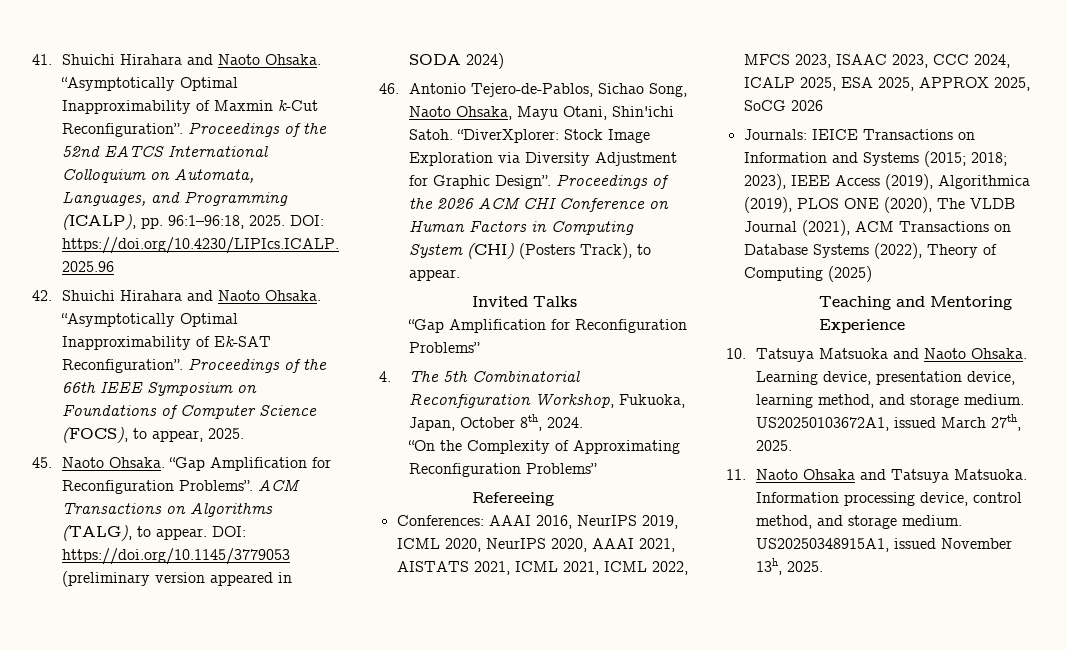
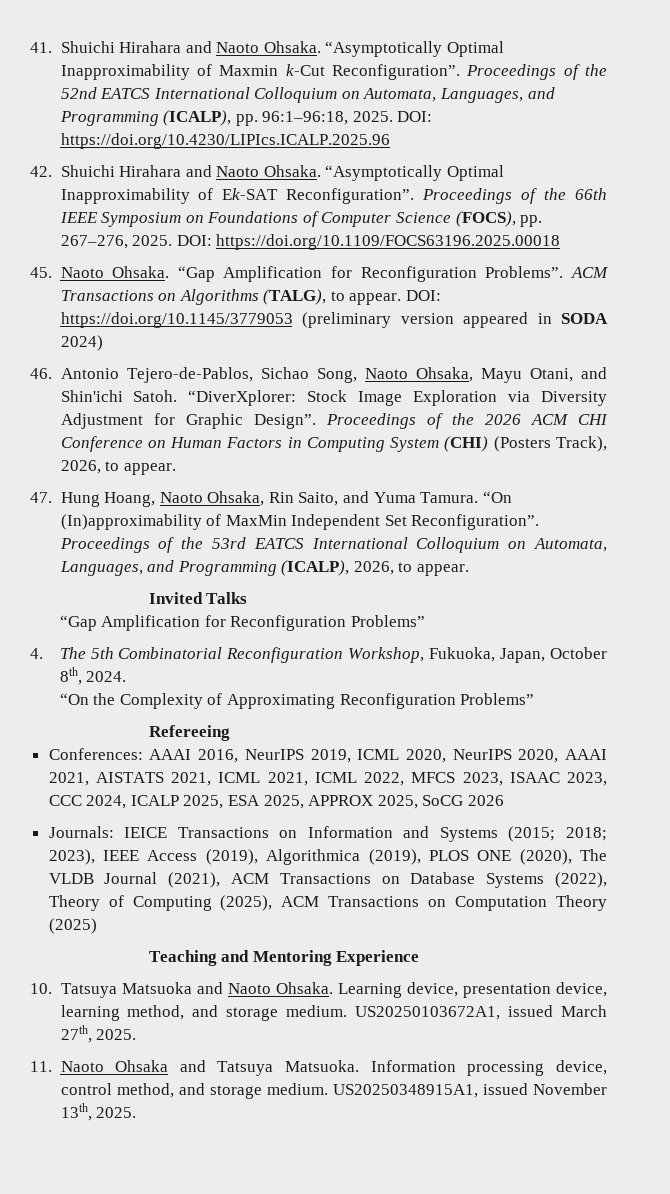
- Proceedings of the 66th IEEE Symposium on Foundations of Computer Science (FOCS), to appear, 2025.
+ Proceedings of the 66th IEEE Symposium on Foundations of Computer Science (FOCS), pp. 267–276, 2025. DOI: https://doi.org/10.1109/FOCS63196.2025.00018
- 46. Antonio Tejero-de-Pablos, Sichao Song, Naoto Ohsaka, Mayu Otani, Shin'ichi Satoh.
+ 46. Antonio Tejero-de-Pablos, Sichao Song, Naoto Ohsaka, Mayu Otani, and Shin'ichi Satoh.
- Proceedings of the 2026 ACM CHI Conference on Human Factors in Computing System (CHI) (Posters Track), to appear.
+ Proceedings of the 2026 ACM CHI Conference on Human Factors in Computing System (CHI) (Posters Track), 2026, to appear.
+ 47. Hung Hoang, Naoto Ohsaka, Rin Saito, and Yuma Tamura. “On (In)approximability of MaxMin Independent Set Reconfiguration”. Proceedings of the 53rd EATCS International Colloquium on Automata, Languages, and Programming (ICALP), 2026, to appear.
- Journals: IEICE Transactions on Information and Systems (2015; 2018; 2023), IEEE Access (2019), Algorithmica (2019), PLOS ONE (2020), The VLDB Journal (2021), ACM Transactions on Database Systems (2022), Theory of Computing (2025)
+ Journals: IEICE Transactions on Information and Systems (2015; 2018; 2023), IEEE Access (2019), Algorithmica (2019), PLOS ONE (2020), The VLDB Journal (2021), ACM Transactions on Database Systems (2022), Theory of Computing (2025), ACM Transactions on Computation Theory (2025)
- US20250348915A1, issued November 13h, 2025.
+ US20250348915A1, issued November 13th, 2025.

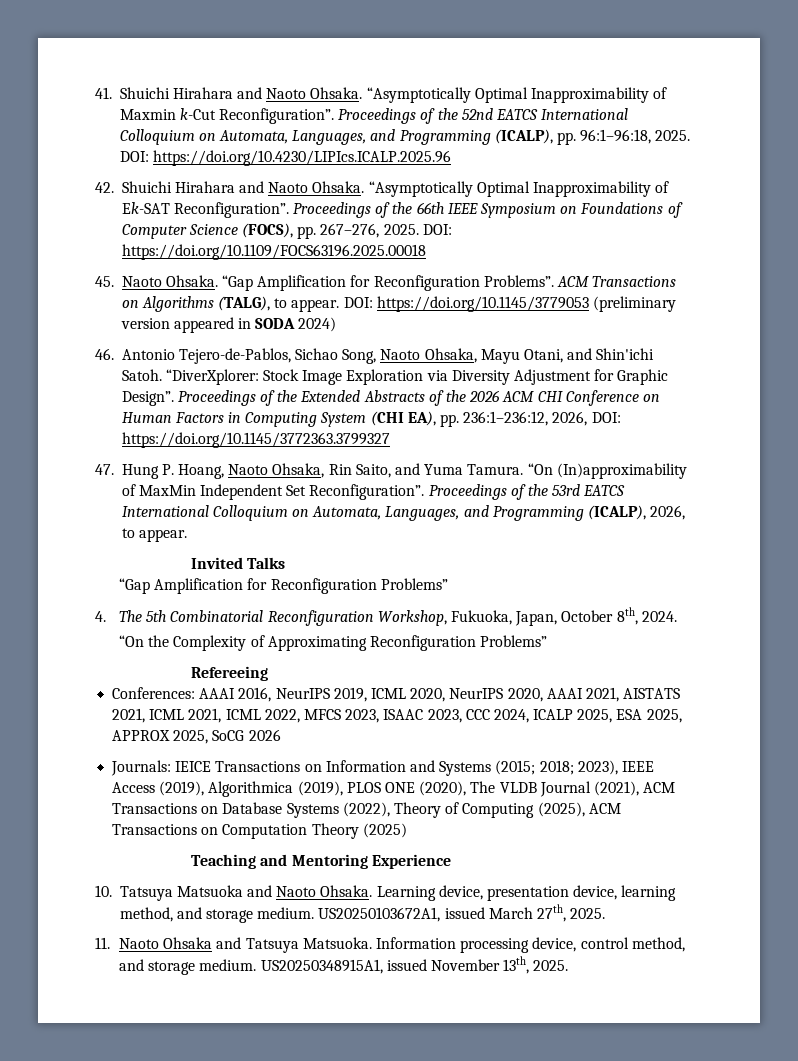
- Proceedings of the 2026 ACM CHI Conference on Human Factors in Computing System (CHI) (Posters Track), 2026, to appear.
+ Proceedings of the Extended Abstracts of the 2026 ACM CHI Conference on Human Factors in Computing System (CHI EA), pp. 236:1–236:12, 2026, DOI: https://doi.org/10.1145/3772363.3799327
- 47. Hung Hoang, Naoto Ohsaka, Rin Saito, and Yuma Tamura.
+ 47. Hung P. Hoang, Naoto Ohsaka, Rin Saito, and Yuma Tamura.

